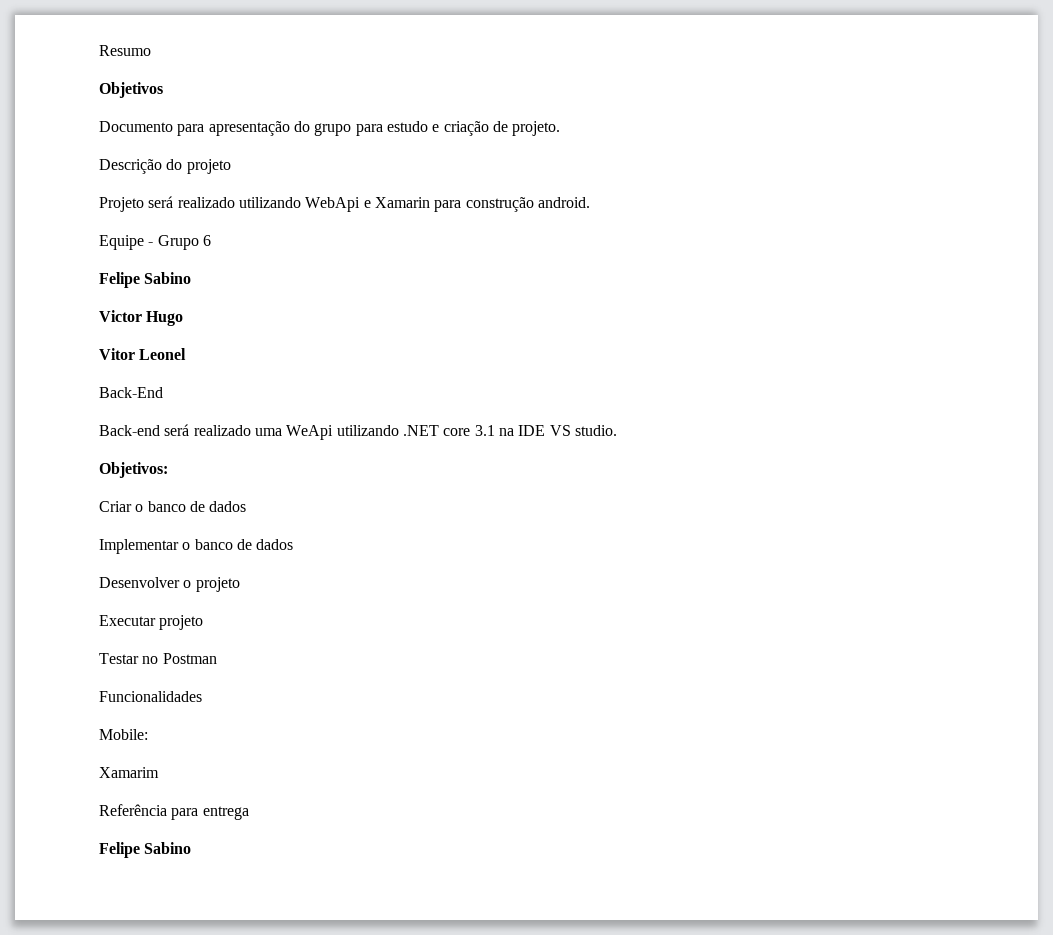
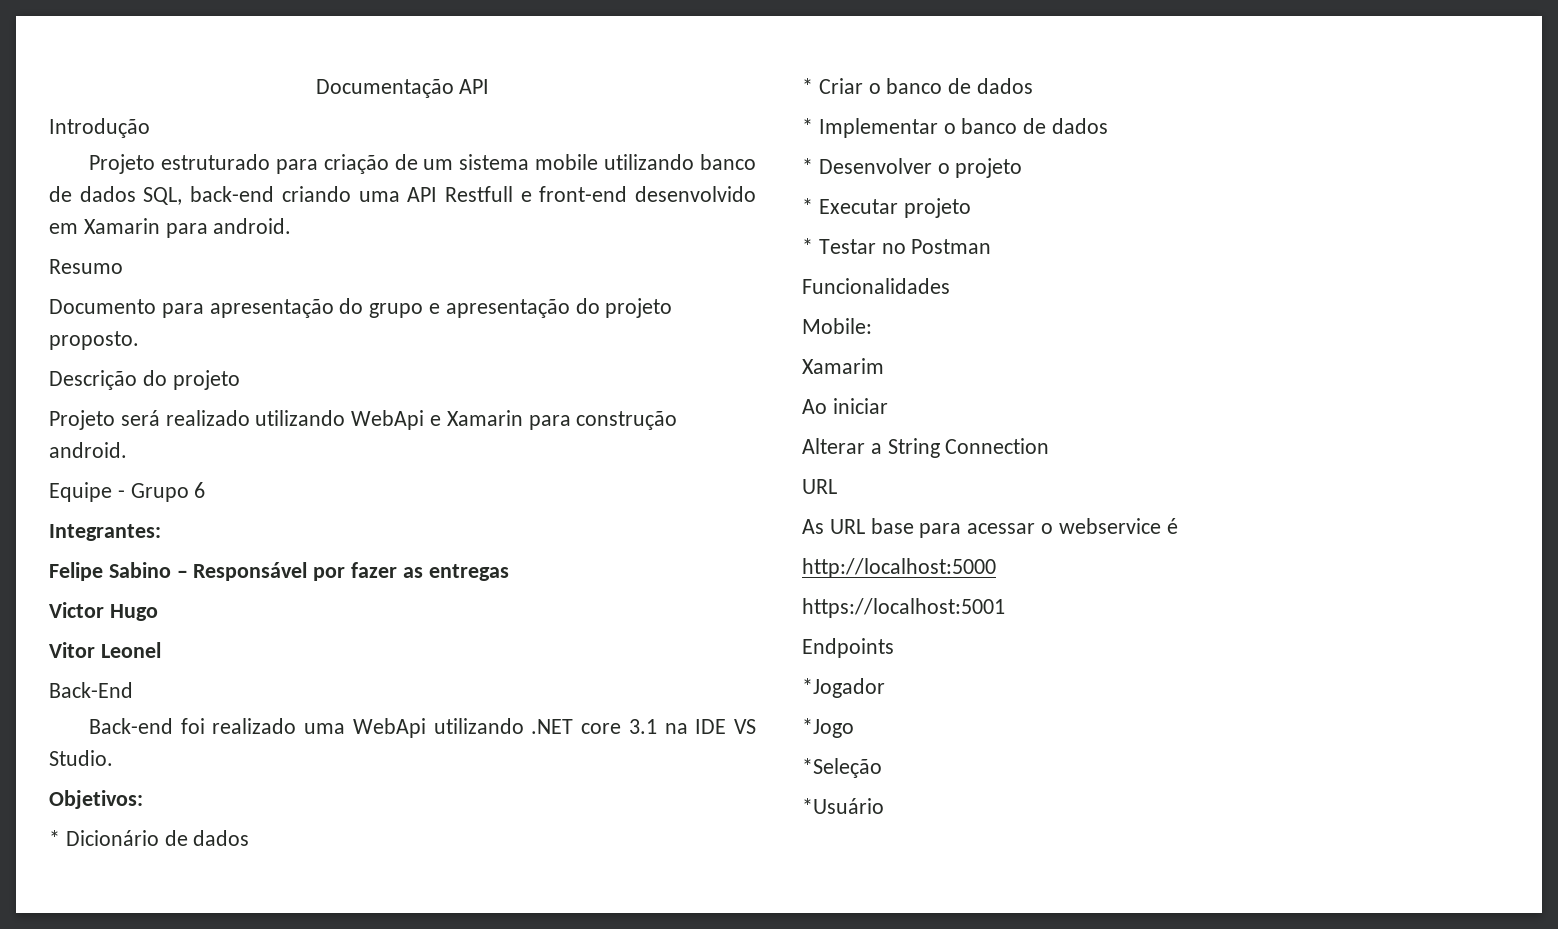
+ Documentação API
+ Introdução
+ Projeto estruturado para criação de um sistema mobile utilizando banco de dados SQL, back-end criando uma API Restfull e front-end desenvolvido em Xamarin para android.
- Objetivos
- Documento para apresentação do grupo para estudo e criação de projeto.
+ Documento para apresentação do grupo e apresentação do projeto proposto.
  Equipe - Grupo 6
- Felipe Sabino
+ Integrantes:
+ Felipe Sabino – Responsável por fazer as entregas
- Back-end será realizado uma WeApi utilizando .NET core 3.1 na IDE VS studio.
+ Back-end foi realizado uma WebApi utilizando .NET core 3.1 na IDE VS Studio.
- Criar o banco de dados
+ * Dicionário de dados
+ * Criar o banco de dados
- Implementar o banco de dados
+ * Implementar o banco de dados
- Desenvolver o projeto
+ * Desenvolver o projeto
- Executar projeto
+ * Executar projeto
- Testar no Postman
+ * Testar no Postman
- Referência para entrega
- Felipe Sabino
+ Ao iniciar
+ Alterar a String Connection
+ URL
+ As URL base para acessar o webservice é
+ http://localhost:5000
+ https://localhost:5001
+ Endpoints
+ *Jogador
+ *Jogo
+ *Seleção
+ *Usuário

